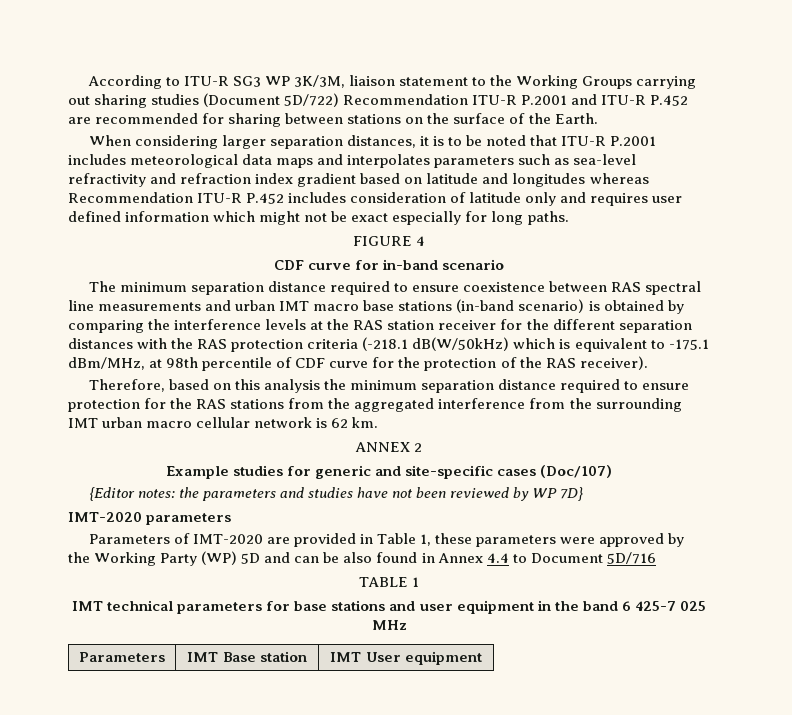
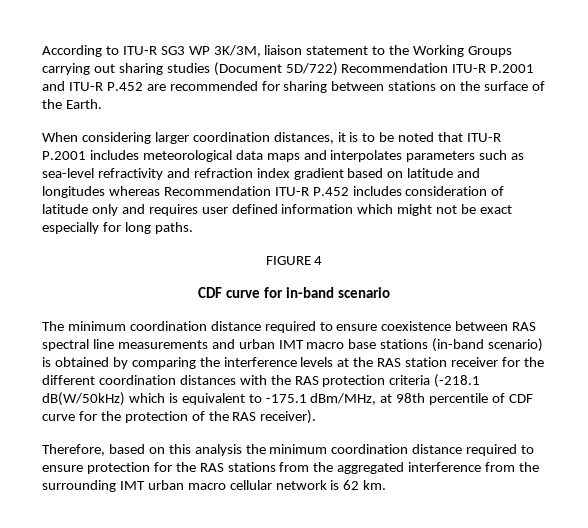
- When considering larger separation distances, it is to be noted that ITU-R P.2001 includes meteorological data maps and interpolates parameters such as sea-level refractivity and refraction index gradient based on latitude and longitudes whereas Recommendation ITU-R P.452 includes consideration of latitude only and requires user defined information which might not be exact especially for long paths.
+ When considering larger coordination distances, it is to be noted that ITU-R P.2001 includes meteorological data maps and interpolates parameters such as sea-level refractivity and refraction index gradient based on latitude and longitudes whereas Recommendation ITU-R P.452 includes consideration of latitude only and requires user defined information which might not be exact especially for long paths.
- The minimum separation distance required to ensure coexistence between RAS spectral line measurements and urban IMT macro base stations (in-band scenario) is obtained by comparing the interference levels at the RAS station receiver for the different separation distances with the RAS protection criteria (-218.1 dB(W/50kHz) which is equivalent to -175.1 dBm/MHz, at 98th percentile of CDF curve for the protection of the RAS receiver).
+ The minimum coordination distance required to ensure coexistence between RAS spectral line measurements and urban IMT macro base stations (in-band scenario) is obtained by comparing the interference levels at the RAS station receiver for the different coordination distances with the RAS protection criteria (-218.1 dB(W/50kHz) which is equivalent to -175.1 dBm/MHz, at 98th percentile of CDF curve for the protection of the RAS receiver).
- Therefore, based on this analysis the minimum separation distance required to ensure protection for the RAS stations from the aggregated interference from the surrounding IMT urban macro cellular network is 62 km.
+ Therefore, based on this analysis the minimum coordination distance required to ensure protection for the RAS stations from the aggregated interference from the surrounding IMT urban macro cellular network is 62 km.
- ANNEX 2
- Example studies for generic and site-specific cases (Doc/107)
- {Editor notes: the parameters and studies have not been reviewed by WP 7D}
- IMT-2020 parameters
- Parameters of IMT-2020 are provided in Table 1, these parameters were approved by the Working Party (WP) 5D and can be also found in Annex 4.4 to Document 5D/716
- TABLE 1
- IMT technical parameters for base stations and user equipment in the band 6 425-7 025 MHz
- Parameters | IMT Base station | IMT User equipment

